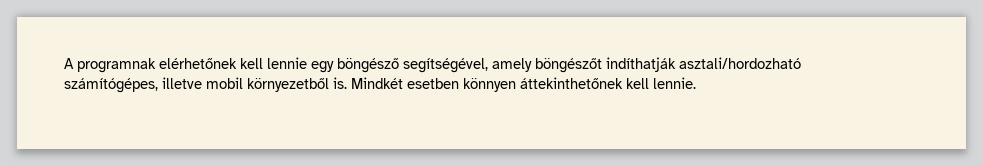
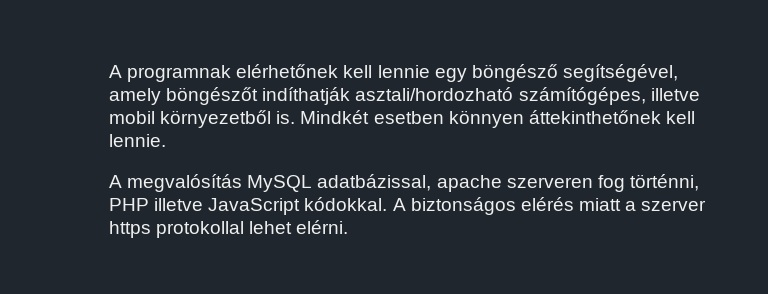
+ A megvalósítás MySQL adatbázissal, apache szerveren fog történni, PHP illetve JavaScript kódokkal. A biztonságos elérés miatt a szerver https protokollal lehet elérni.

